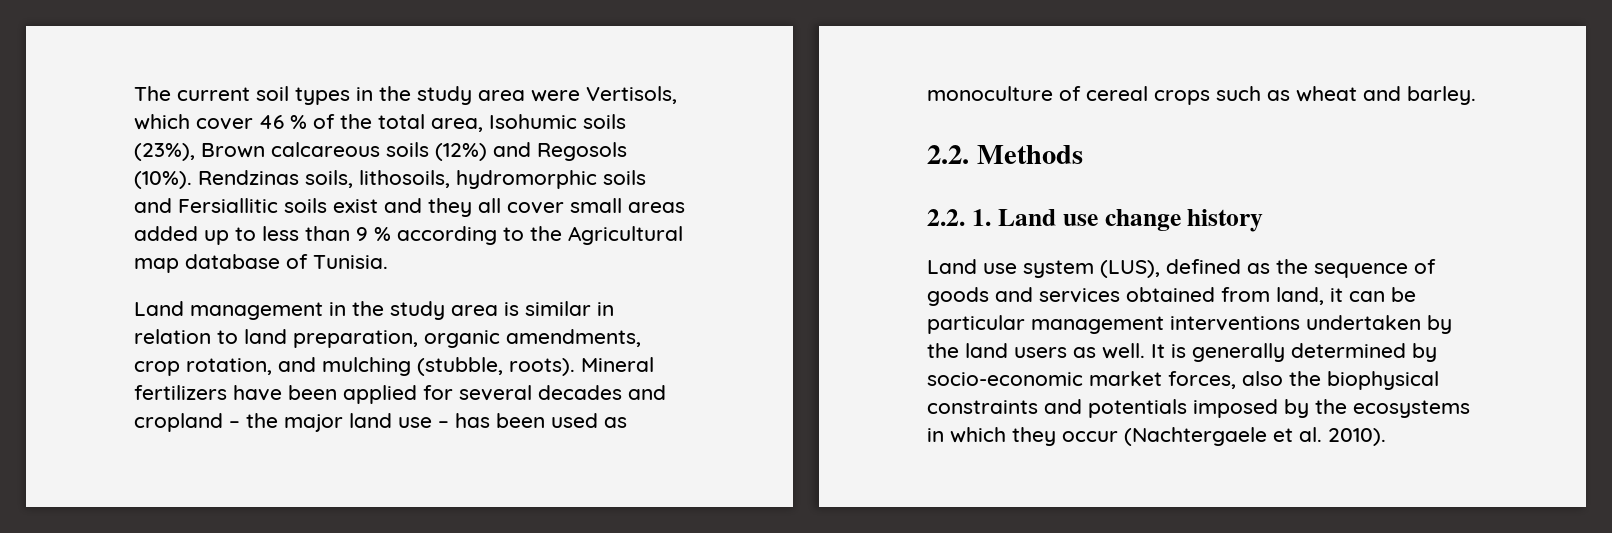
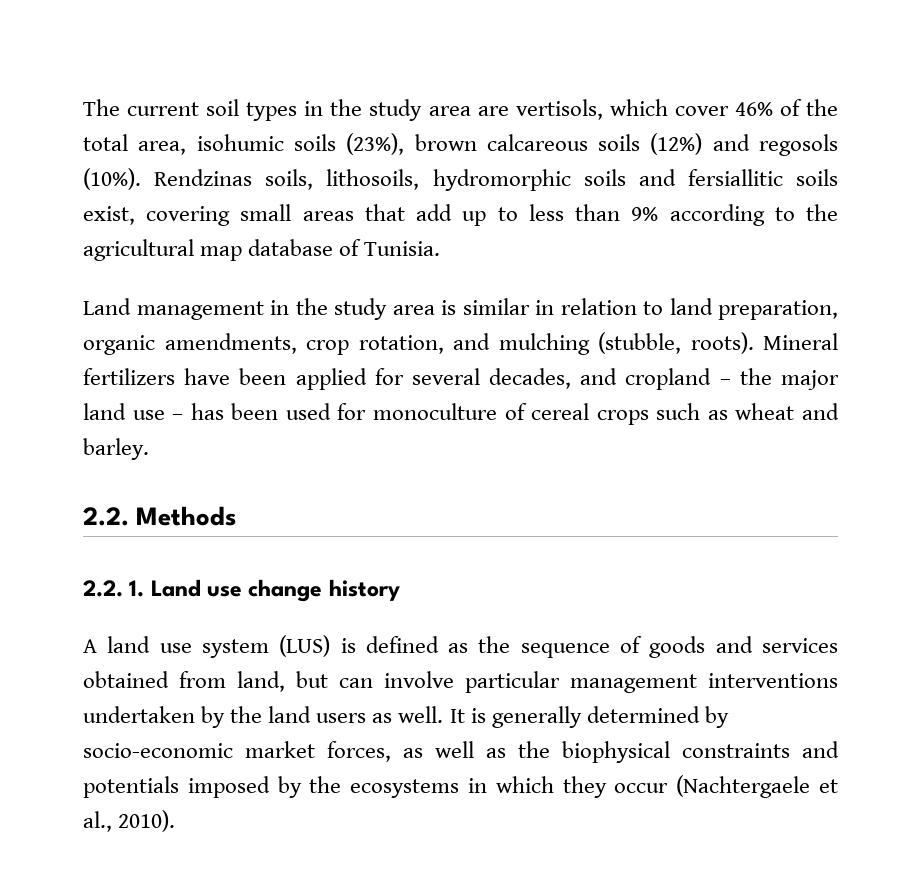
- The current soil types in the study area were Vertisols, which cover 46 % of the total area, Isohumic soils (23%), Brown calcareous soils (12%) and Regosols (10%).
+ The current soil types in the study area are vertisols, which cover 46% of the total area, isohumic soils (23%), brown calcareous soils (12%) and regosols (10%).
- Rendzinas soils, lithosoils, hydromorphic soils and Fersiallitic soils exist and they all cover small areas added up to less than 9 % according to the Agricultural map database of Tunisia.
+ Rendzinas soils, lithosoils, hydromorphic soils and fersiallitic soils exist, covering small areas that add up to less than 9% according to the agricultural map database of Tunisia.
- Mineral fertilizers have been applied for several decades and cropland – the major land use – has been used as monoculture of cereal crops such as wheat and barley.
+ Mineral fertilizers have been applied for several decades, and cropland – the major land use – has been used for monoculture of cereal crops such as wheat and barley.
- Land use system (LUS), defined as the sequence of goods and services obtained from land, it can be particular management interventions undertaken by the land users as well.
+ A land use system (LUS) is defined as the sequence of goods and services obtained from land, but can involve particular management interventions undertaken by the land users as well.
- It is generally determined by socio-economic market forces, also the biophysical constraints and potentials imposed by the ecosystems in which they occur (Nachtergaele et al. 2010).
+ It is generally determined by socio-economic market forces, as well as the biophysical constraints and potentials imposed by the ecosystems in which they occur (Nachtergaele et al., 2010).

